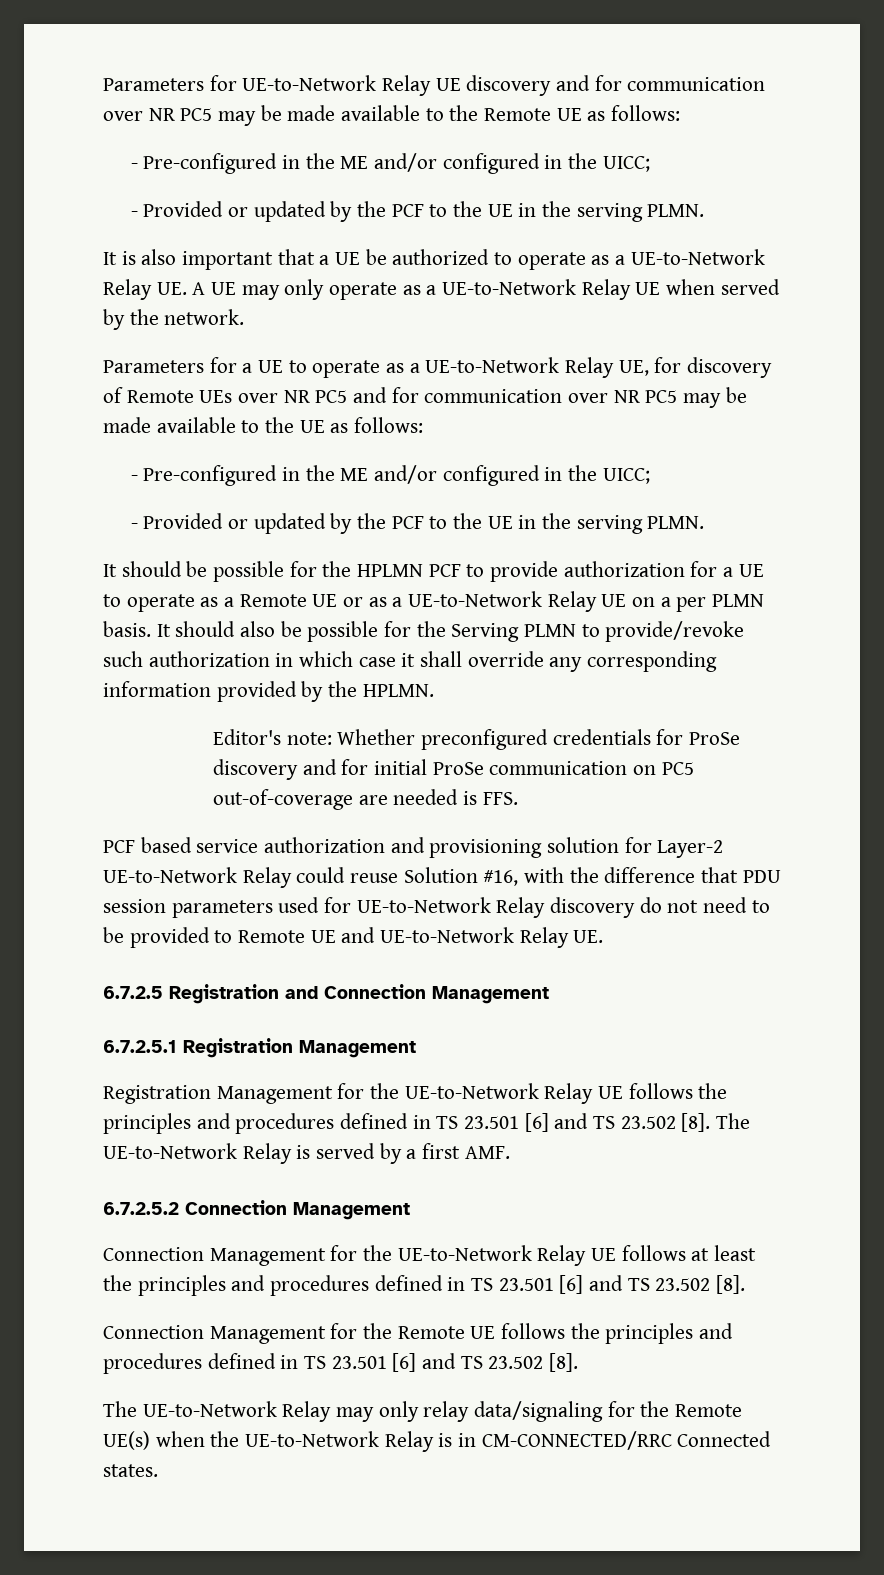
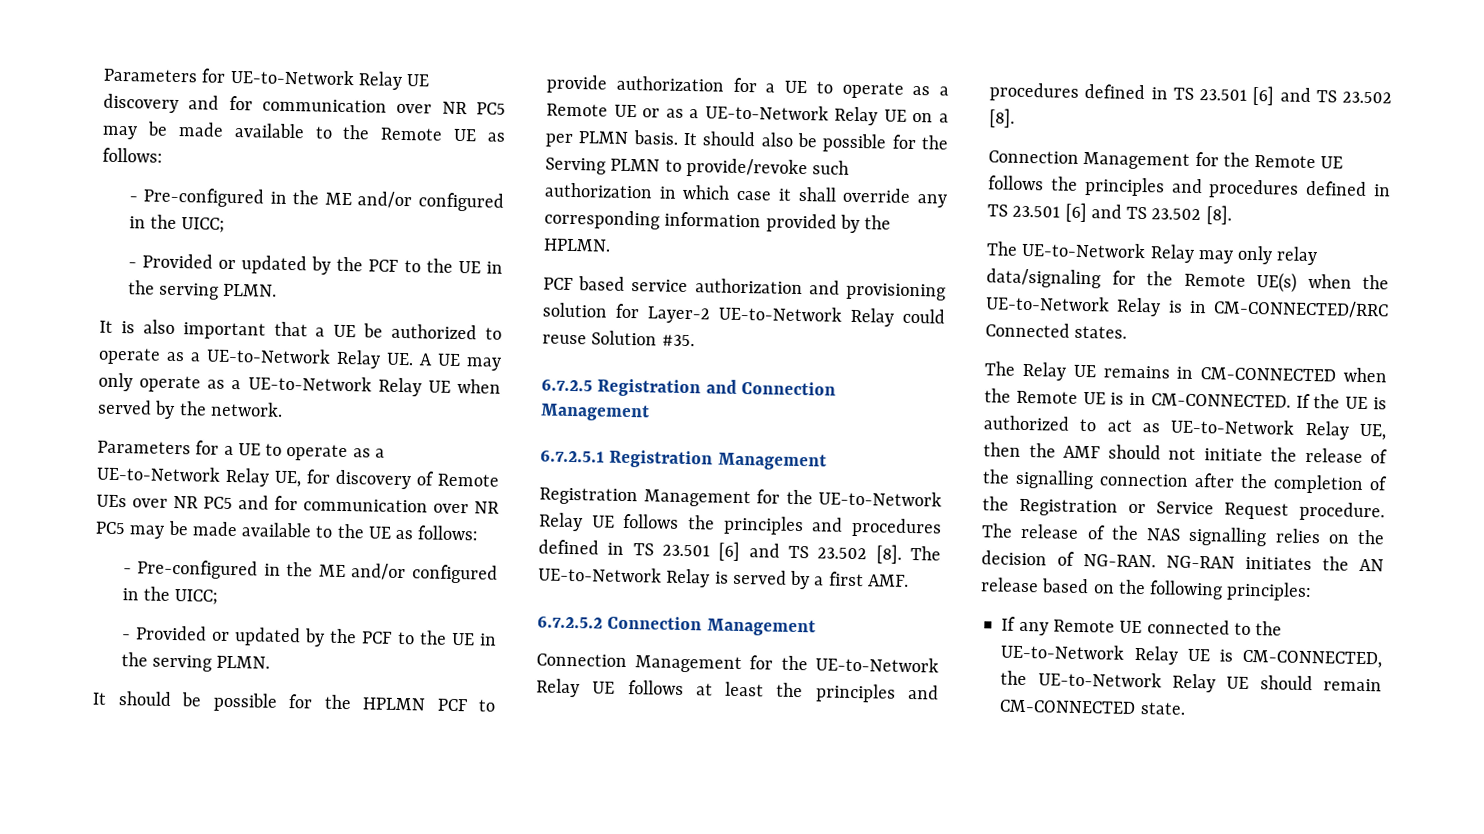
- Editor's note: Whether preconfigured credentials for ProSe discovery and for initial ProSe communication on PC5 out-of-coverage are needed is FFS.
- PCF based service authorization and provisioning solution for Layer-2 UE-to-Network Relay could reuse Solution #16, with the difference that PDU session parameters used for UE-to-Network Relay discovery do not need to be provided to Remote UE and UE-to-Network Relay UE.
+ PCF based service authorization and provisioning solution for Layer-2 UE-to-Network Relay could reuse Solution #35.
+ The Relay UE remains in CM-CONNECTED when the Remote UE is in CM-CONNECTED. If the UE is authorized to act as UE-to-Network Relay UE, then the AMF should not initiate the release of the signalling connection after the completion of the Registration or Service Request procedure. The release of the NAS signalling relies on the decision of NG-RAN. NG-RAN initiates the AN release based on the following principles:
+ If any Remote UE connected to the UE-to-Network Relay UE is CM-CONNECTED, the UE-to-Network Relay UE should remain CM-CONNECTED state.

